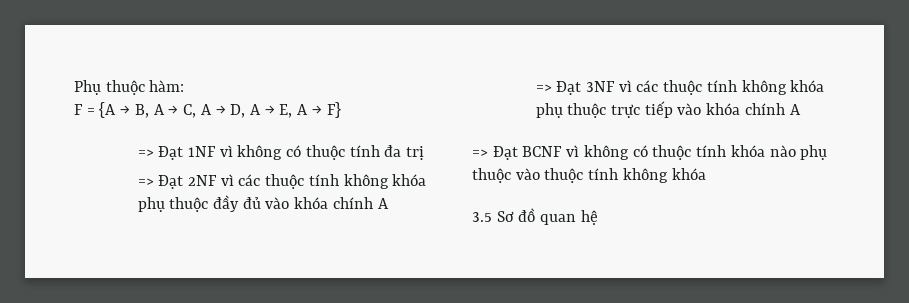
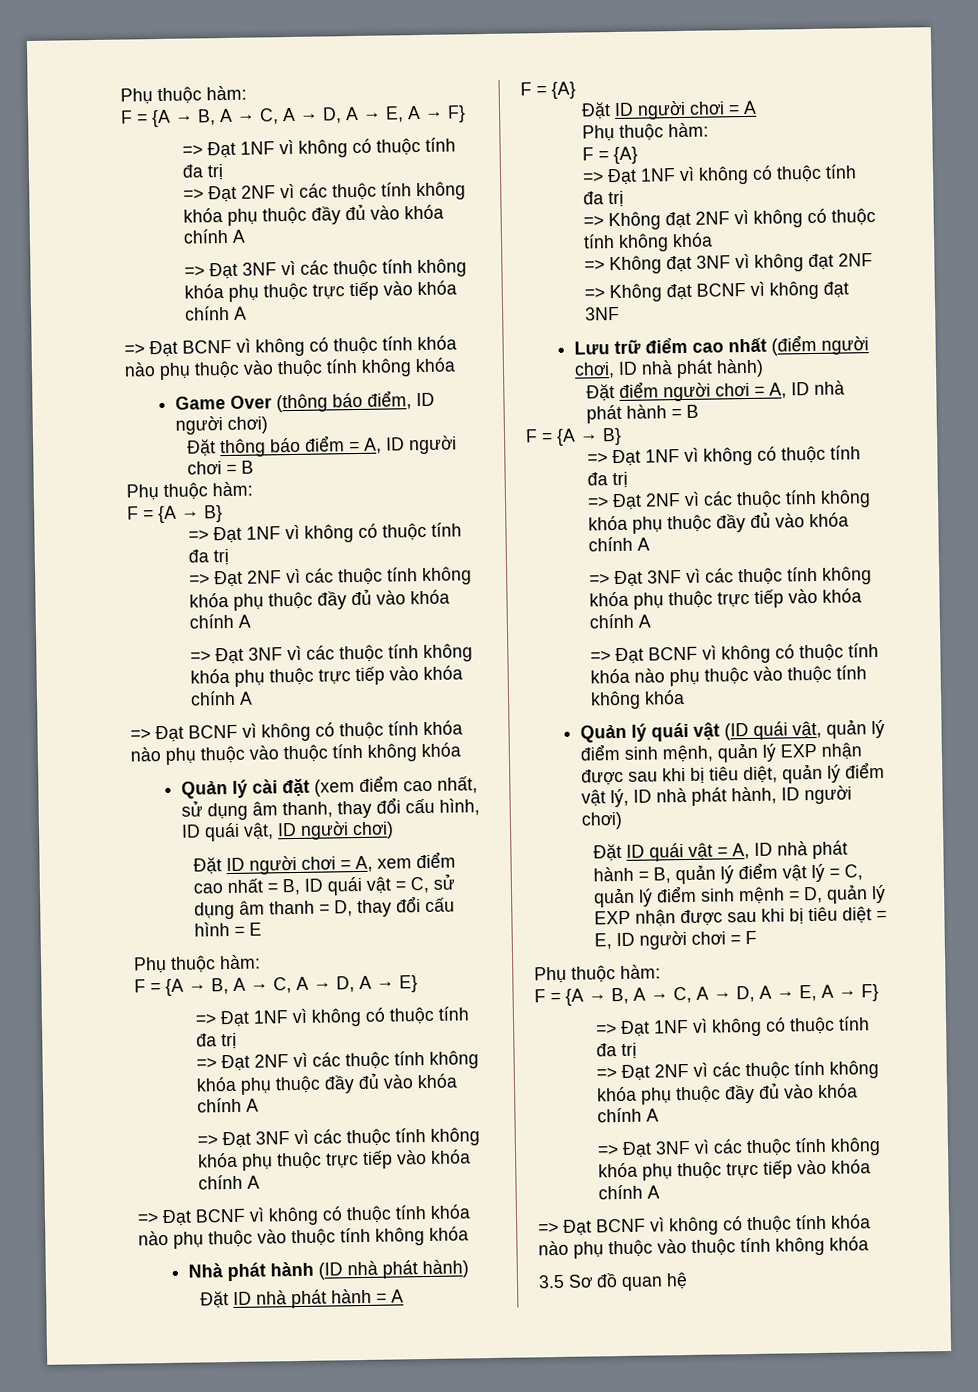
+ Game Over (thông báo điểm, ID người chơi)
+ Đặt thông báo điểm = A, ID người chơi = B
+ Phụ thuộc hàm:
+ F = {A → B}
+ => Đạt 1NF vì không có thuộc tính đa trị
+ => Đạt 2NF vì các thuộc tính không khóa phụ thuộc đầy đủ vào khóa chính A
+ => Đạt 3NF vì các thuộc tính không khóa phụ thuộc trực tiếp vào khóa chính A
+ => Đạt BCNF vì không có thuộc tính khóa nào phụ thuộc vào thuộc tính không khóa
+ Quản lý cài đặt (xem điểm cao nhất, sử dụng âm thanh, thay đổi cấu hình, ID quái vật, ID người chơi)
+ Đặt ID người chơi = A, xem điểm cao nhất = B, ID quái vật = C, sử dụng âm thanh = D, thay đổi cấu hình = E
+ Phụ thuộc hàm:
+ F = {A → B, A → C, A → D, A → E}
+ => Đạt 1NF vì không có thuộc tính đa trị
+ => Đạt 2NF vì các thuộc tính không khóa phụ thuộc đầy đủ vào khóa chính A
+ => Đạt 3NF vì các thuộc tính không khóa phụ thuộc trực tiếp vào khóa chính A
+ => Đạt BCNF vì không có thuộc tính khóa nào phụ thuộc vào thuộc tính không khóa
+ Nhà phát hành (ID nhà phát hành)
+ Đặt ID nhà phát hành = A
+ F = {A}
+ Đặt ID người chơi = A
+ Phụ thuộc hàm:
+ F = {A}
+ => Đạt 1NF vì không có thuộc tính đa trị
+ => Không đạt 2NF vì không có thuộc tính không khóa
+ => Không đạt 3NF vì không đạt 2NF
+ => Không đạt BCNF vì không đạt 3NF
+ Lưu trữ điểm cao nhất (điểm người chơi, ID nhà phát hành)
+ Đặt điểm người chơi = A, ID nhà phát hành = B
+ F = {A → B}
+ => Đạt 1NF vì không có thuộc tính đa trị
+ => Đạt 2NF vì các thuộc tính không khóa phụ thuộc đầy đủ vào khóa chính A
+ => Đạt 3NF vì các thuộc tính không khóa phụ thuộc trực tiếp vào khóa chính A
+ => Đạt BCNF vì không có thuộc tính khóa nào phụ thuộc vào thuộc tính không khóa
+ Quản lý quái vật (ID quái vật, quản lý điểm sinh mệnh, quản lý EXP nhận được sau khi bị tiêu diệt, quản lý điểm vật lý, ID nhà phát hành, ID người chơi)
+ Đặt ID quái vật = A, ID nhà phát hành = B, quản lý điểm vật lý = C, quản lý điểm sinh mệnh = D, quản lý EXP nhận được sau khi bị tiêu diệt = E, ID người chơi = F
+ Phụ thuộc hàm:
+ F = {A → B, A → C, A → D, A → E, A → F}
+ => Đạt 1NF vì không có thuộc tính đa trị
+ => Đạt 2NF vì các thuộc tính không khóa phụ thuộc đầy đủ vào khóa chính A
+ => Đạt 3NF vì các thuộc tính không khóa phụ thuộc trực tiếp vào khóa chính A
+ => Đạt BCNF vì không có thuộc tính khóa nào phụ thuộc vào thuộc tính không khóa

